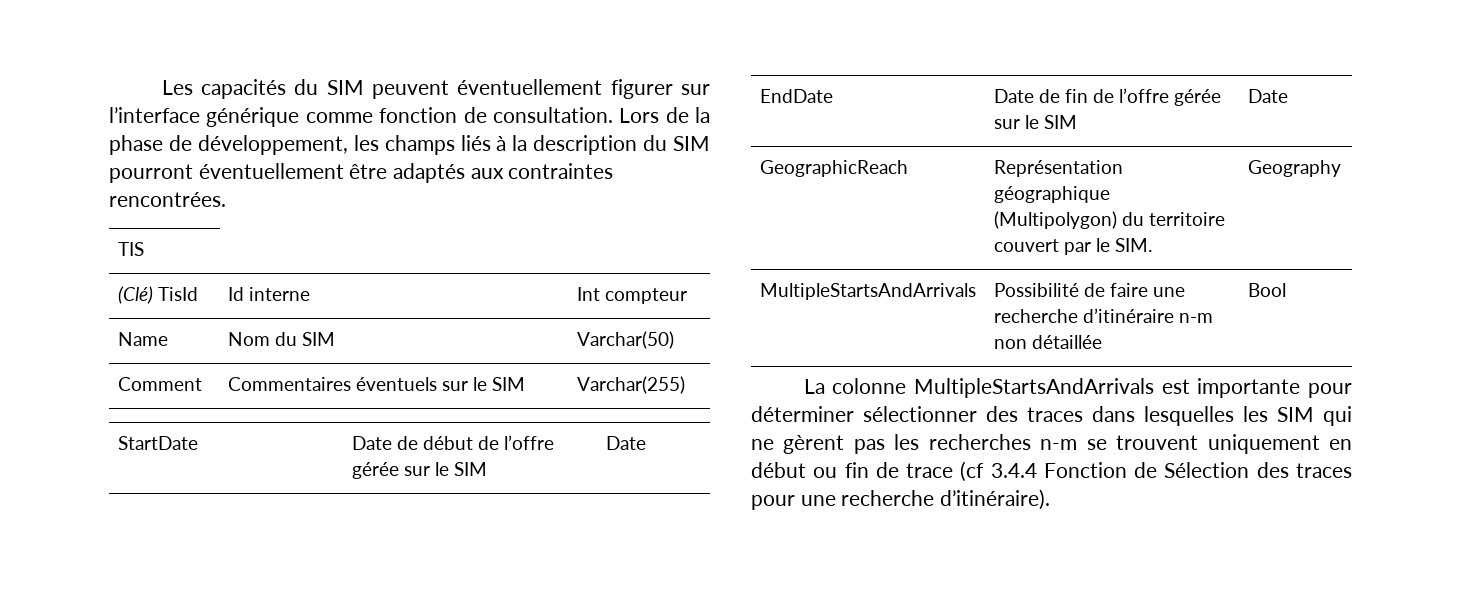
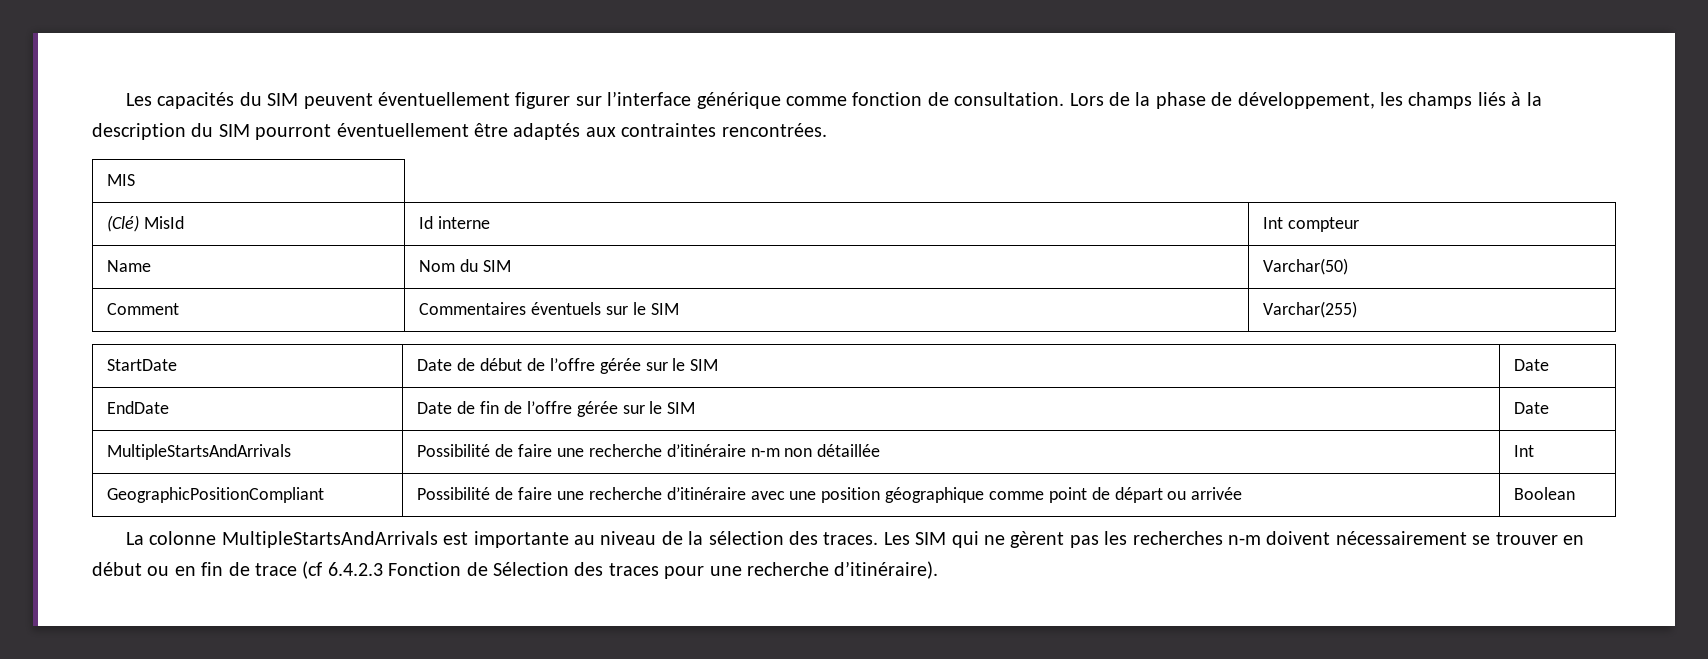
- TIS
+ MIS
- (Clé) TisId | Id interne | Int compteur
+ (Clé) MisId | Id interne | Int compteur
- GeographicReach | Représentation géographique (Multipolygon) du territoire couvert par le SIM. | Geography
- MultipleStartsAndArrivals | Possibilité de faire une recherche d’itinéraire n-m non détaillée | Bool
+ MultipleStartsAndArrivals | Possibilité de faire une recherche d’itinéraire n-m non détaillée | Int
+ GeographicPositionCompliant | Possibilité de faire une recherche d’itinéraire avec une position géographique comme point de départ ou arrivée | Boolean
- La colonne MultipleStartsAndArrivals est importante pour déterminer sélectionner des traces dans lesquelles les SIM qui ne gèrent pas les recherches n-m se trouvent uniquement en début ou fin de trace (cf 3.4.4 Fonction de Sélection des traces pour une recherche d’itinéraire).
+ La colonne MultipleStartsAndArrivals est importante au niveau de la sélection des traces. Les SIM qui ne gèrent pas les recherches n-m doivent nécessairement se trouver en début ou en fin de trace (cf 6.4.2.3 Fonction de Sélection des traces pour une recherche d’itinéraire).

